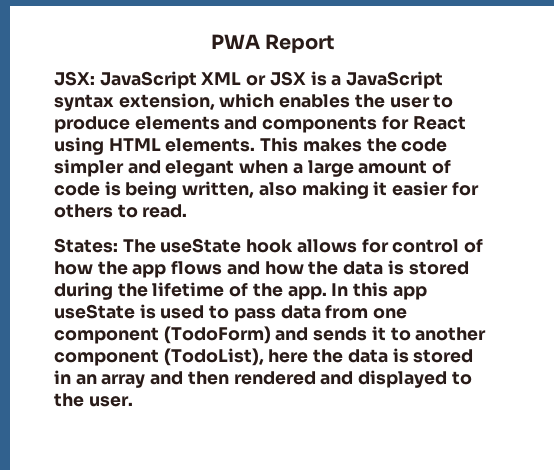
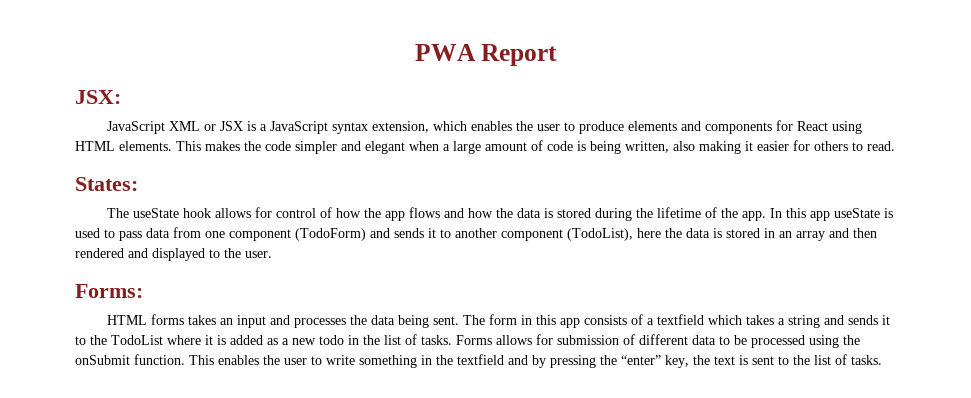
- JSX: JavaScript XML or JSX is a JavaScript syntax extension, which enables the user to produce elements and components for React using HTML elements.
+ JSX:
+ JavaScript XML or JSX is a JavaScript syntax extension, which enables the user to produce elements and components for React using HTML elements.
- States: The useState hook allows for control of how the app flows and how the data is stored during the lifetime of the app.
+ States:
+ The useState hook allows for control of how the app flows and how the data is stored during the lifetime of the app.
+ Forms:
+ HTML forms takes an input and processes the data being sent. The form in this app consists of a textfield which takes a string and sends it to the TodoList where it is added as a new todo in the list of tasks. Forms allows for submission of different data to be processed using the onSubmit function. This enables the user to write something in the textfield and by pressing the “enter” key, the text is sent to the list of tasks.

